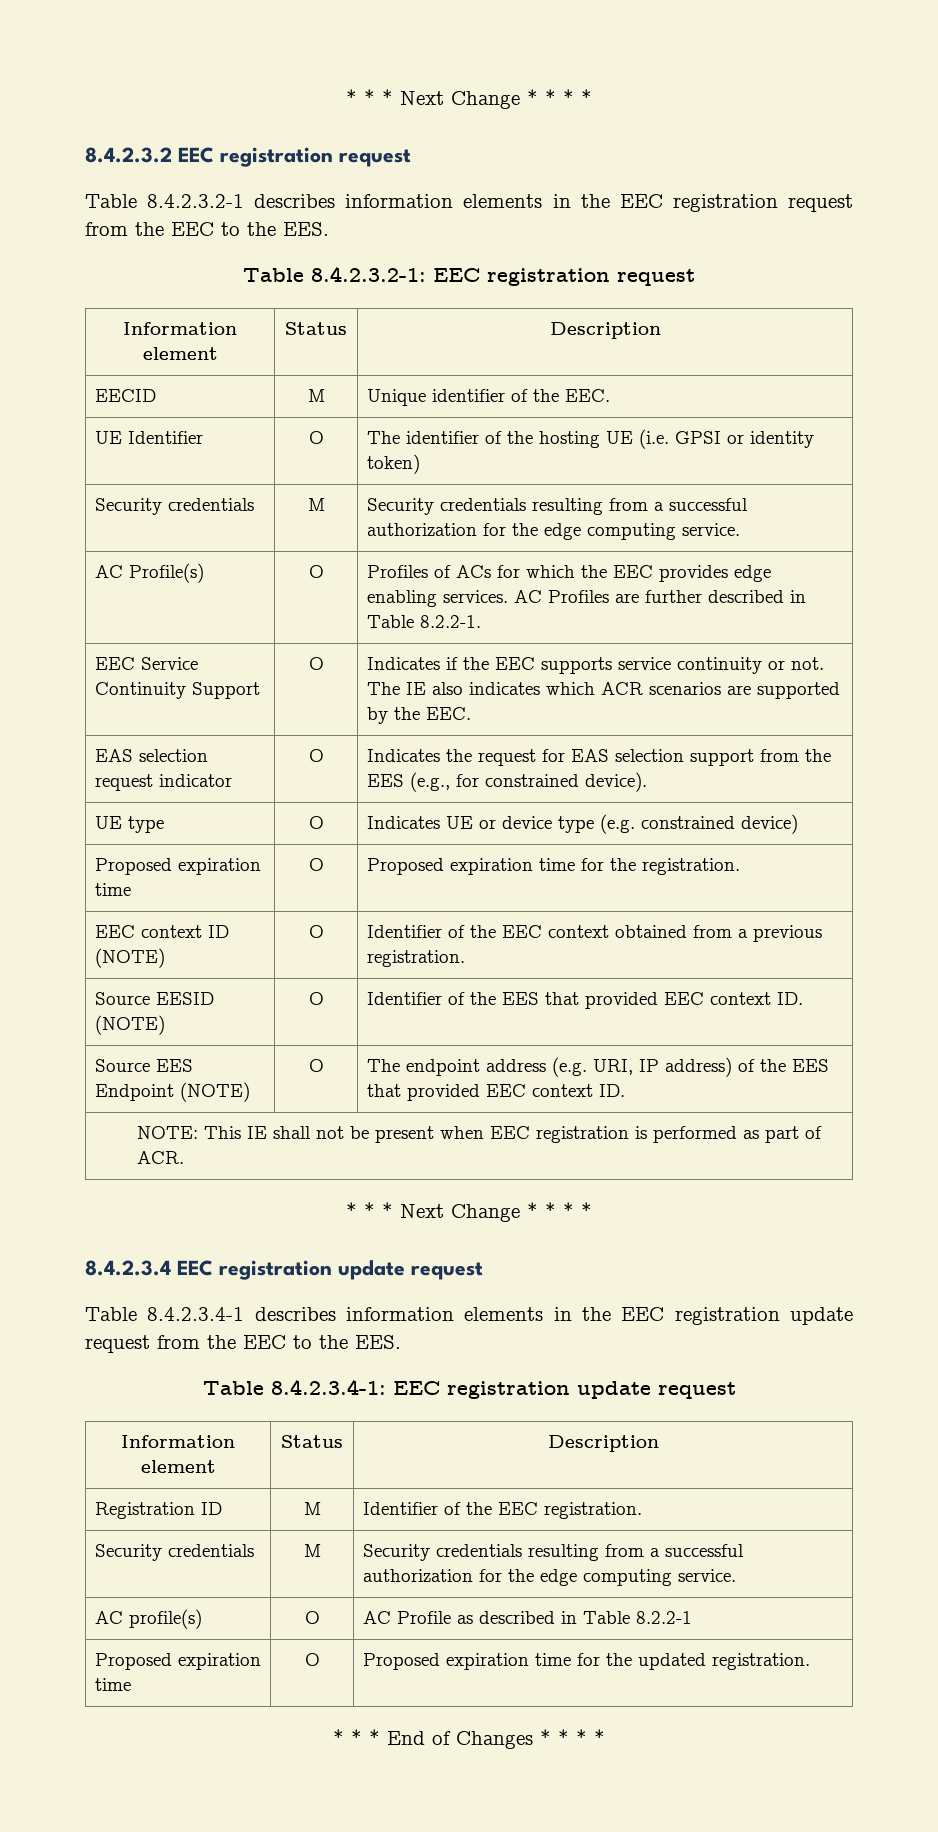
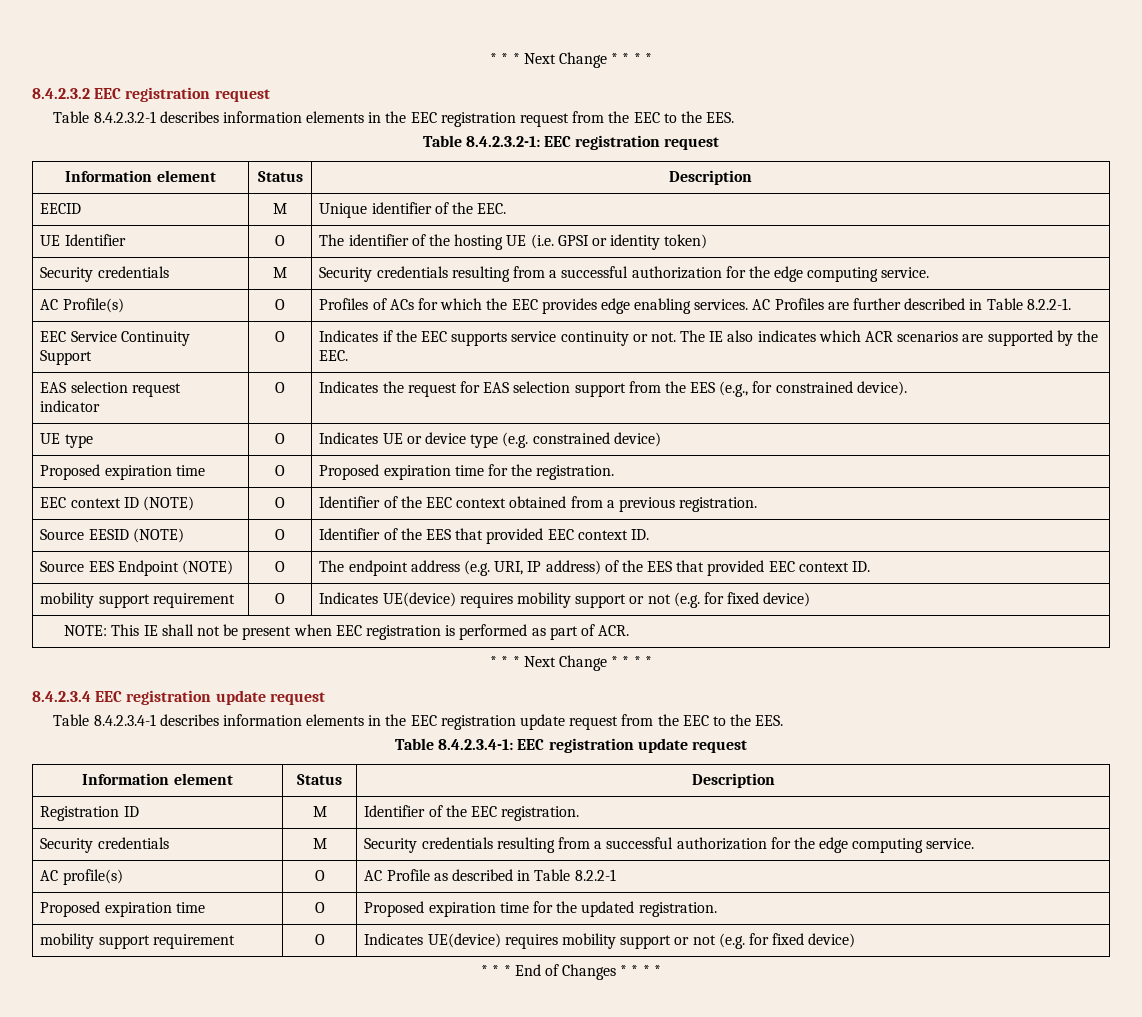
  Source EES Endpoint (NOTE) | O | The endpoint address (e.g. URI, IP address) of the EES that provided EEC context ID.
+ mobility support requirement | O | Indicates UE(device) requires mobility support or not (e.g. for fixed device)
  Proposed expiration time | O | Proposed expiration time for the updated registration.
+ mobility support requirement | O | Indicates UE(device) requires mobility support or not (e.g. for fixed device)

